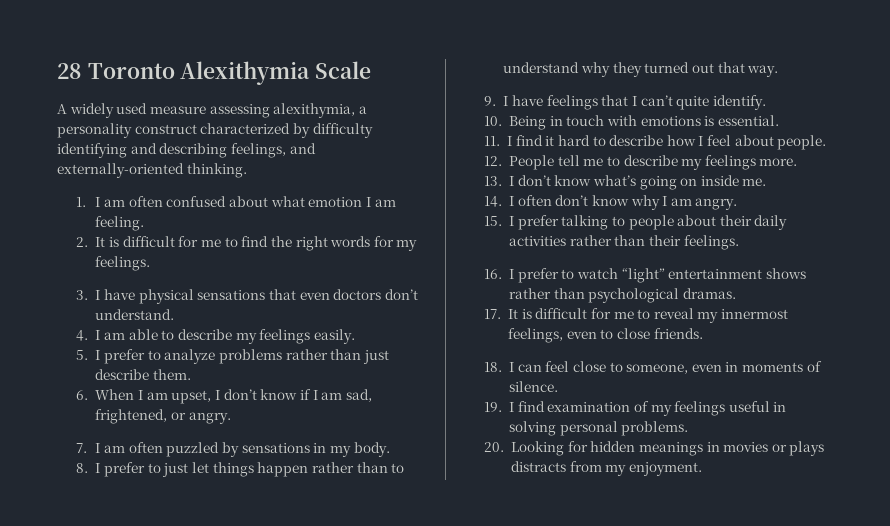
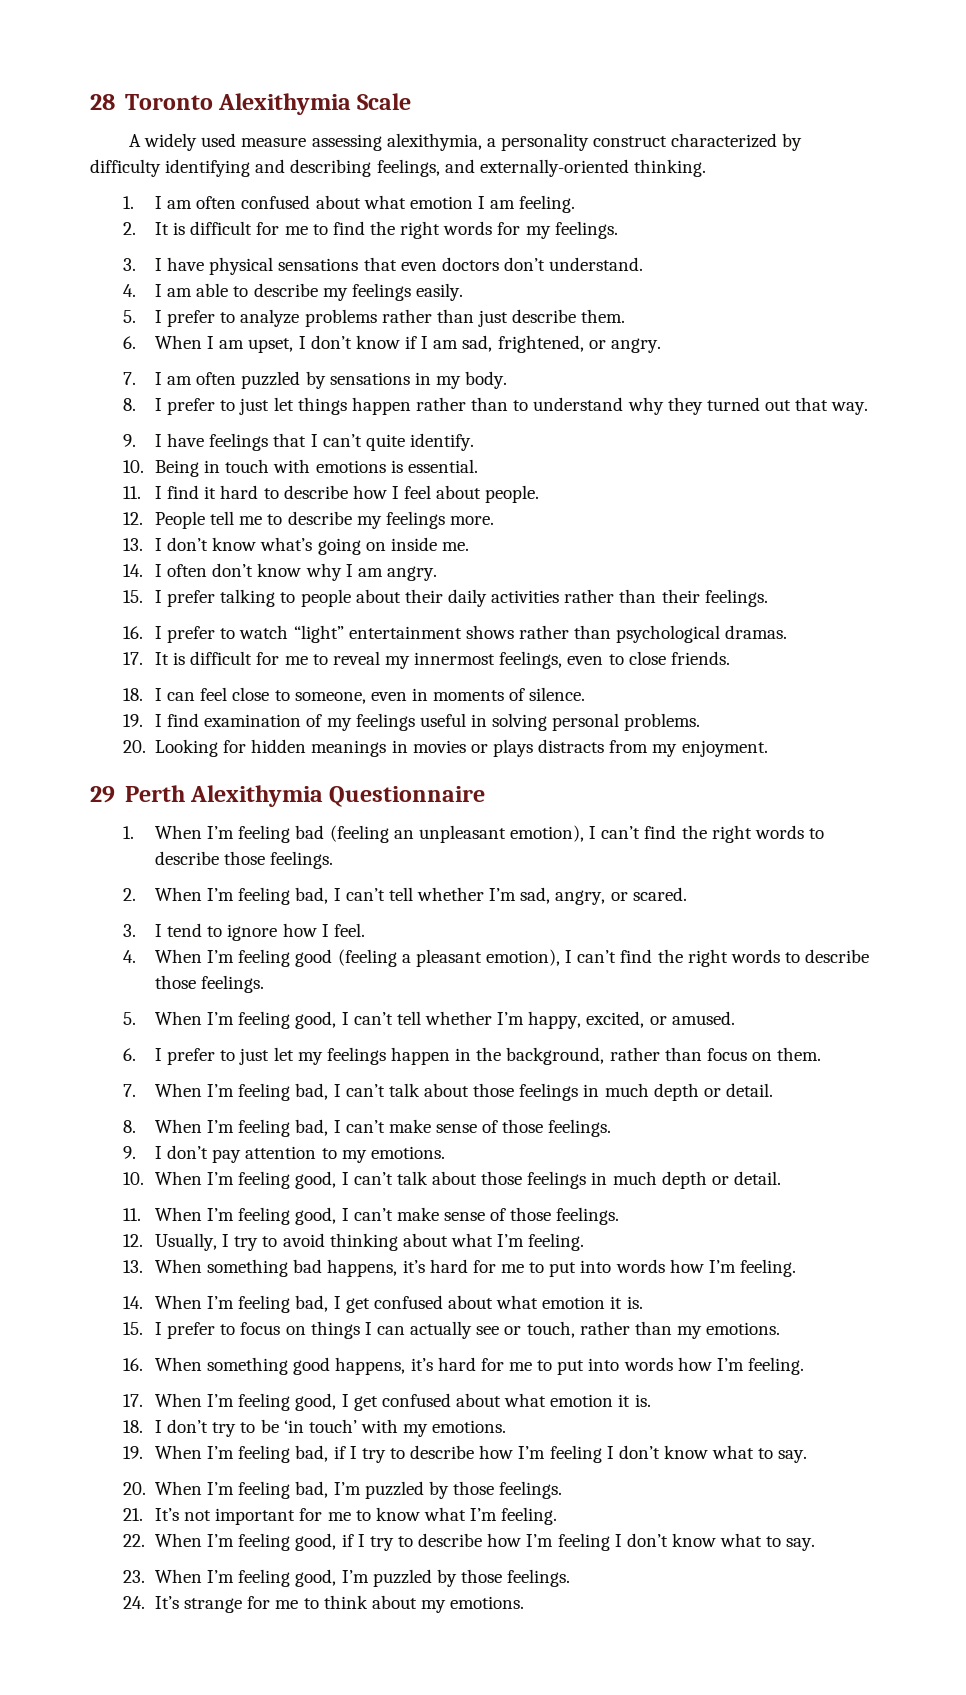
+ 29 Perth Alexithymia Questionnaire
+ 1. When I’m feeling bad (feeling an unpleasant emotion), I can’t find the right words to describe those feelings.
+ 2. When I’m feeling bad, I can’t tell whether I’m sad, angry, or scared.
+ 3. I tend to ignore how I feel.
+ 4. When I’m feeling good (feeling a pleasant emotion), I can’t find the right words to describe those feelings.
+ 5. When I’m feeling good, I can’t tell whether I’m happy, excited, or amused.
+ 6. I prefer to just let my feelings happen in the background, rather than focus on them.
+ 7. When I’m feeling bad, I can’t talk about those feelings in much depth or detail.
+ 8. When I’m feeling bad, I can’t make sense of those feelings.
+ 9. I don’t pay attention to my emotions.
+ 10. When I’m feeling good, I can’t talk about those feelings in much depth or detail.
+ 11. When I’m feeling good, I can’t make sense of those feelings.
+ 12. Usually, I try to avoid thinking about what I’m feeling.
+ 13. When something bad happens, it’s hard for me to put into words how I’m feeling.
+ 14. When I’m feeling bad, I get confused about what emotion it is.
+ 15. I prefer to focus on things I can actually see or touch, rather than my emotions.
+ 16. When something good happens, it’s hard for me to put into words how I’m feeling.
+ 17. When I’m feeling good, I get confused about what emotion it is.
+ 18. I don’t try to be ‘in touch’ with my emotions.
+ 19. When I’m feeling bad, if I try to describe how I’m feeling I don’t know what to say.
+ 20. When I’m feeling bad, I’m puzzled by those feelings.
+ 21. It’s not important for me to know what I’m feeling.
+ 22. When I’m feeling good, if I try to describe how I’m feeling I don’t know what to say.
+ 23. When I’m feeling good, I’m puzzled by those feelings.
+ 24. It’s strange for me to think about my emotions.

